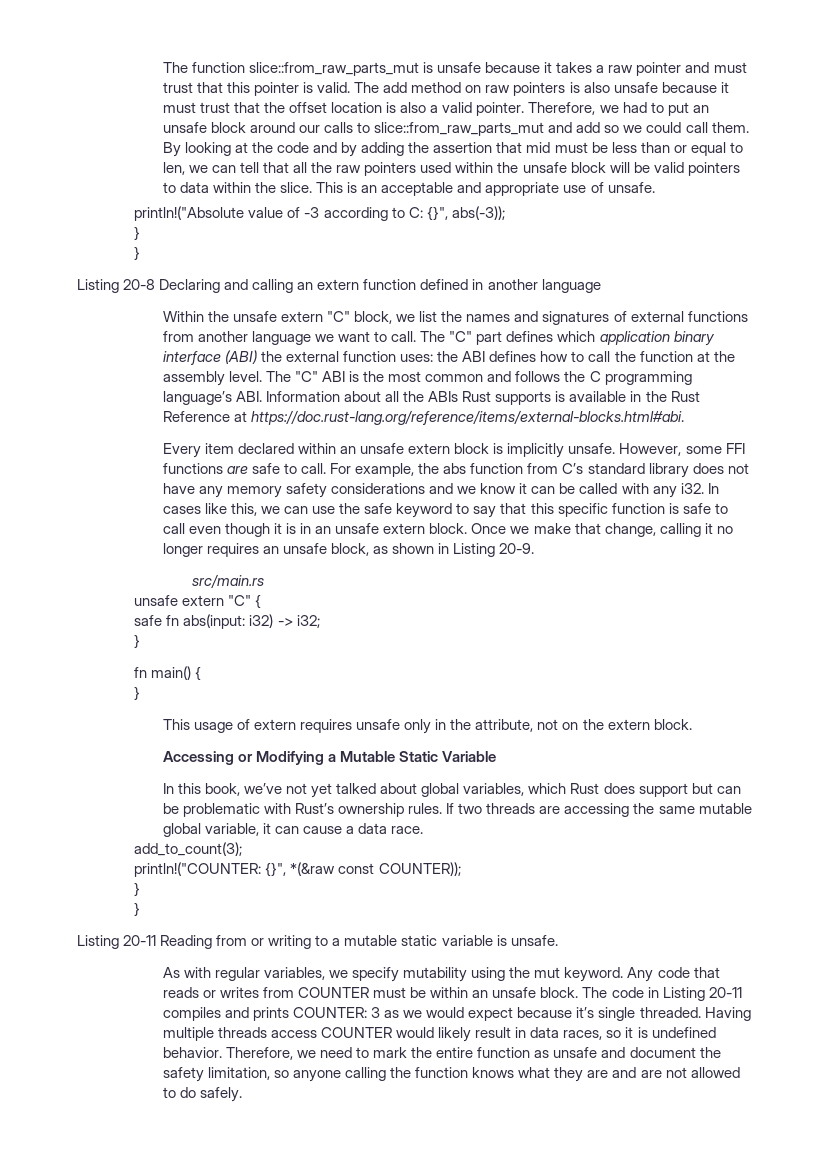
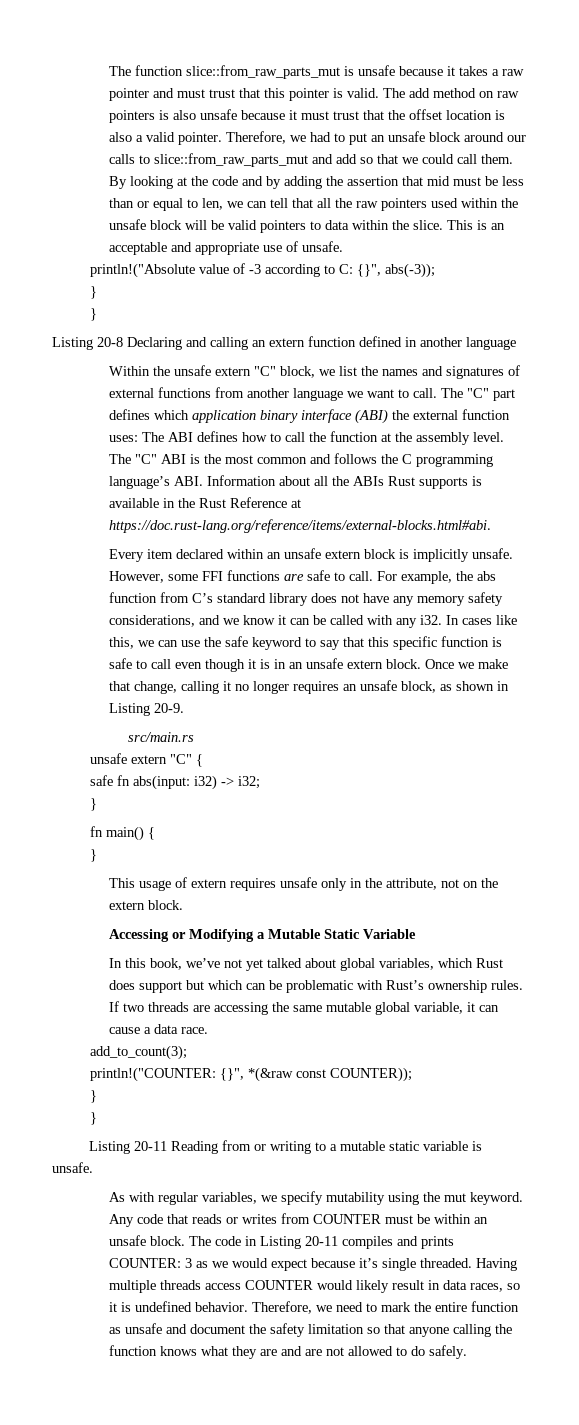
- Therefore, we had to put an unsafe block around our calls to slice::from_raw_parts_mut and add so we could call them.
+ Therefore, we had to put an unsafe block around our calls to slice::from_raw_parts_mut and add so that we could call them.
- The "C" part defines which application binary interface (ABI) the external function uses: the ABI defines how to call the function at the assembly level.
+ The "C" part defines which application binary interface (ABI) the external function uses: The ABI defines how to call the function at the assembly level.
- For example, the abs function from C’s standard library does not have any memory safety considerations and we know it can be called with any i32.
+ For example, the abs function from C’s standard library does not have any memory safety considerations, and we know it can be called with any i32.
- In this book, we’ve not yet talked about global variables, which Rust does support but can be problematic with Rust’s ownership rules.
+ In this book, we’ve not yet talked about global variables, which Rust does support but which can be problematic with Rust’s ownership rules.
- Therefore, we need to mark the entire function as unsafe and document the safety limitation, so anyone calling the function knows what they are and are not allowed to do safely.
+ Therefore, we need to mark the entire function as unsafe and document the safety limitation so that anyone calling the function knows what they are and are not allowed to do safely.

